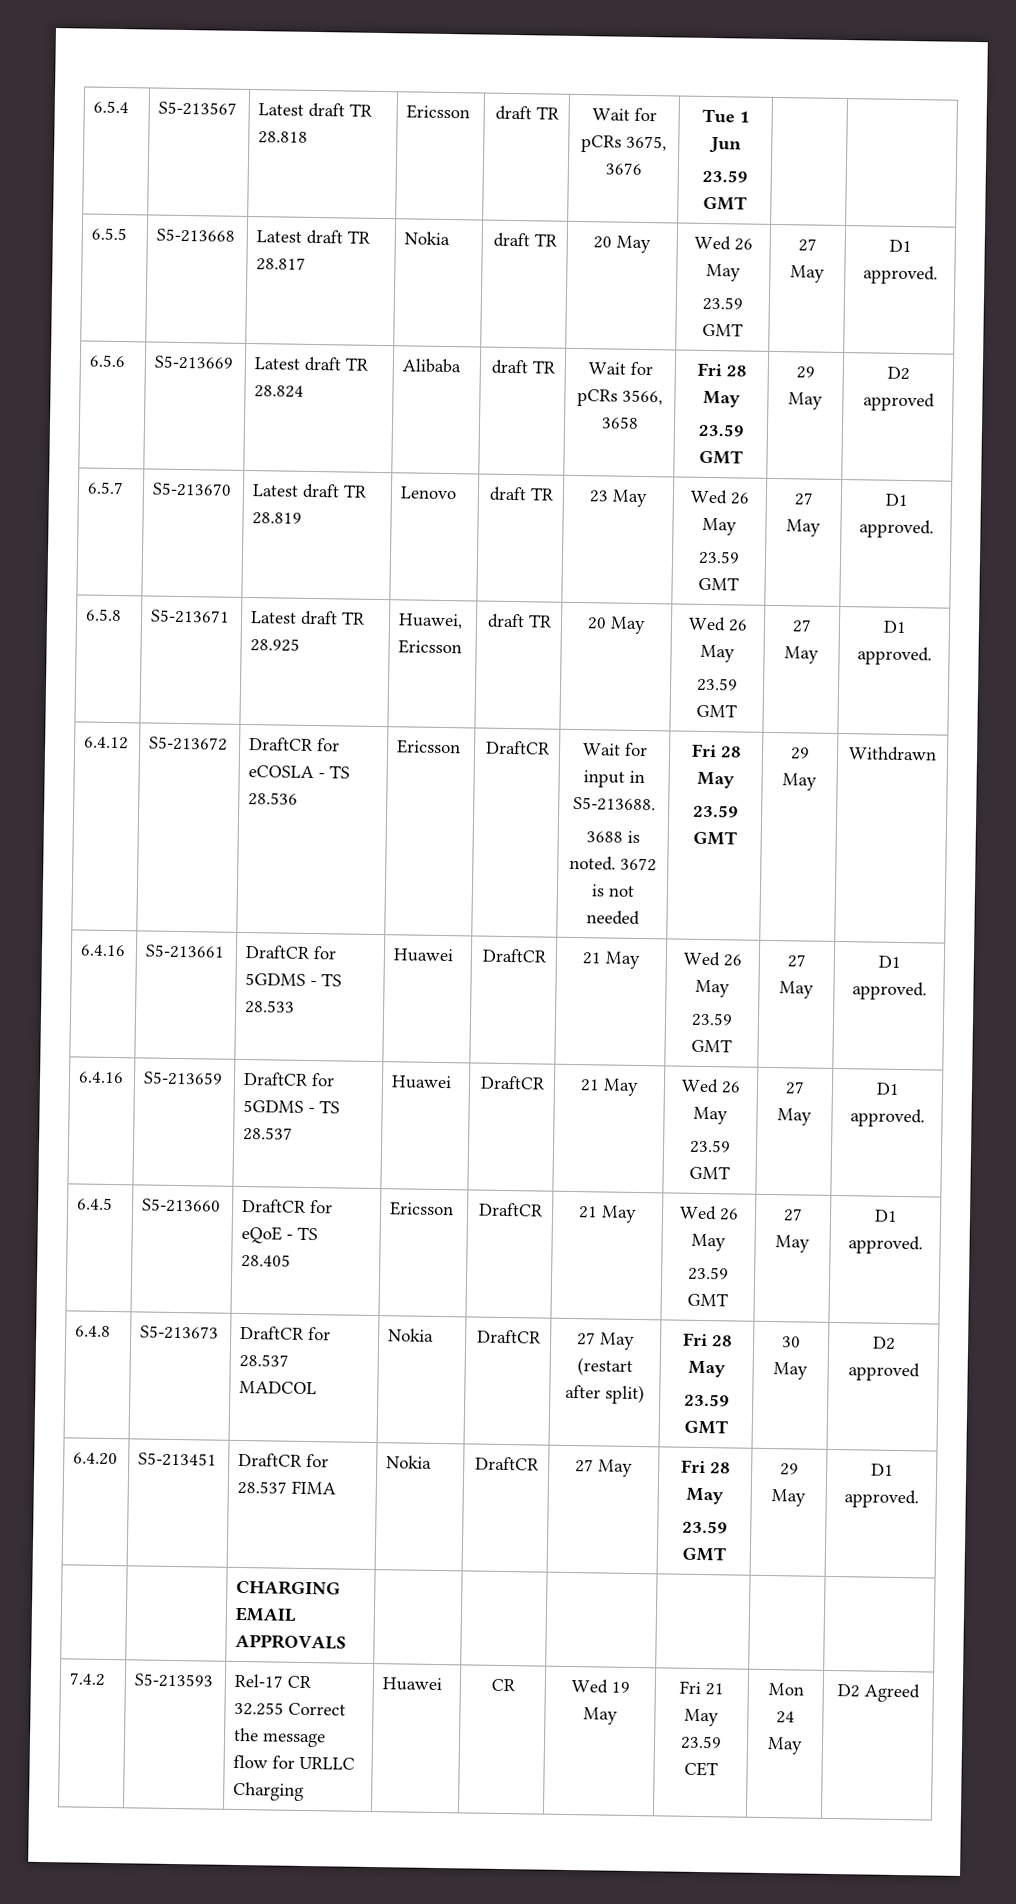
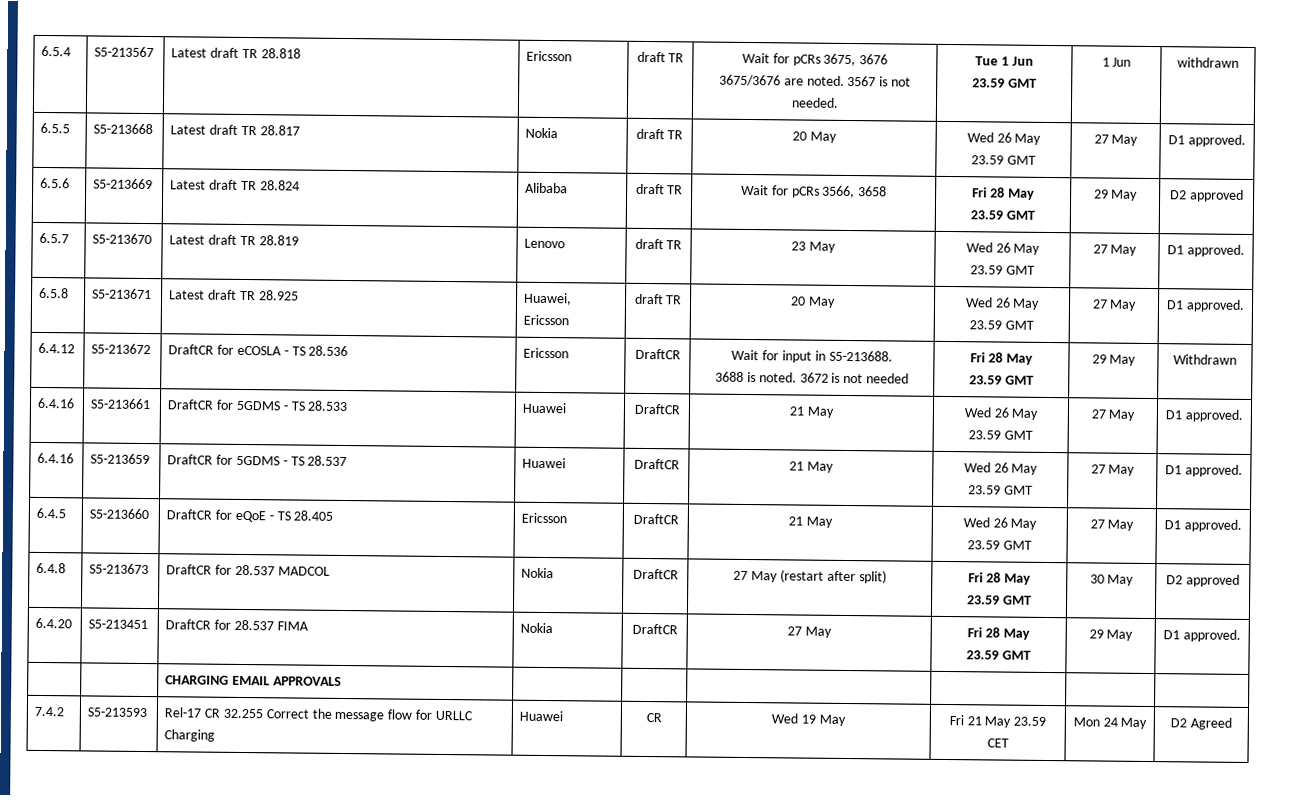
- 6.5.4 | S5-213567 | Latest draft TR 28.818 | Ericsson | draft TR | Wait for pCRs 3675, 3676 | Tue 1 Jun
- 23.59 GMT | |
+ 6.5.4 | S5-213567 | Latest draft TR 28.818 | Ericsson | draft TR | Wait for pCRs 3675, 3676
+ 3675/3676 are noted. 3567 is not needed. | Tue 1 Jun
+ 23.59 GMT | 1 Jun | withdrawn

